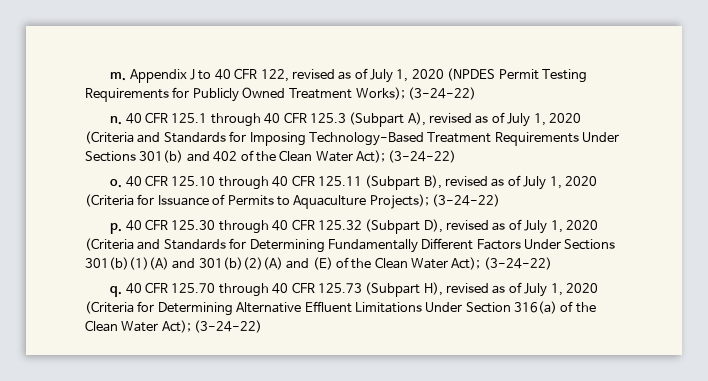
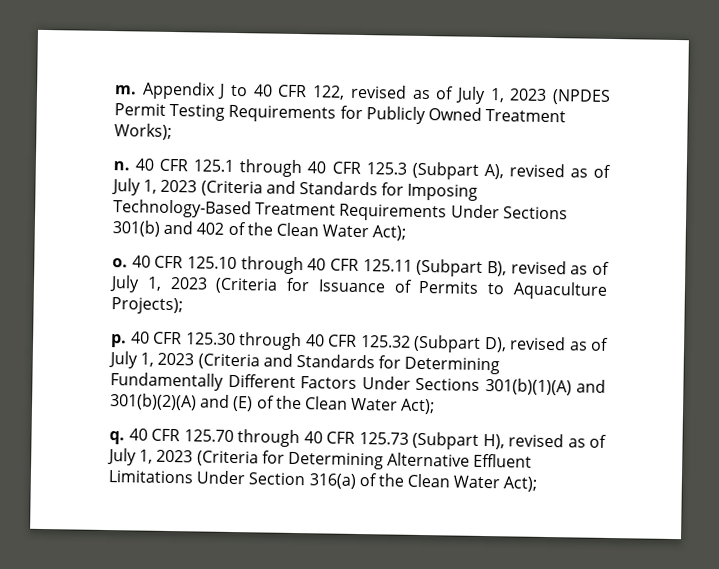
- Appendix J to 40 CFR 122, revised as of July 1, 2020 (NPDES Permit Testing Requirements for Publicly Owned Treatment Works); (3-24-22)
+ Appendix J to 40 CFR 122, revised as of July 1, 2023 (NPDES Permit Testing Requirements for Publicly Owned Treatment Works);
- 40 CFR 125.1 through 40 CFR 125.3 (Subpart A), revised as of July 1, 2020 (Criteria and Standards for Imposing Technology-Based Treatment Requirements Under Sections 301(b) and 402 of the Clean Water Act); (3-24-22)
+ 40 CFR 125.1 through 40 CFR 125.3 (Subpart A), revised as of July 1, 2023 (Criteria and Standards for Imposing Technology-Based Treatment Requirements Under Sections 301(b) and 402 of the Clean Water Act);
- 40 CFR 125.10 through 40 CFR 125.11 (Subpart B), revised as of July 1, 2020 (Criteria for Issuance of Permits to Aquaculture Projects); (3-24-22)
+ 40 CFR 125.10 through 40 CFR 125.11 (Subpart B), revised as of July 1, 2023 (Criteria for Issuance of Permits to Aquaculture Projects);
- p. 40 CFR 125.30 through 40 CFR 125.32 (Subpart D), revised as of July 1, 2020 (Criteria and Standards for Determining Fundamentally Different Factors Under Sections 301(b)(1)(A) and 301(b)(2)(A) and (E) of the Clean Water Act); (3-24-22)
+ p. 40 CFR 125.30 through 40 CFR 125.32 (Subpart D), revised as of July 1, 2023 (Criteria and Standards for Determining Fundamentally Different Factors Under Sections 301(b)(1)(A) and 301(b)(2)(A) and (E) of the Clean Water Act);
- 40 CFR 125.70 through 40 CFR 125.73 (Subpart H), revised as of July 1, 2020 (Criteria for Determining Alternative Effluent Limitations Under Section 316(a) of the Clean Water Act); (3-24-22)
+ 40 CFR 125.70 through 40 CFR 125.73 (Subpart H), revised as of July 1, 2023 (Criteria for Determining Alternative Effluent Limitations Under Section 316(a) of the Clean Water Act);

